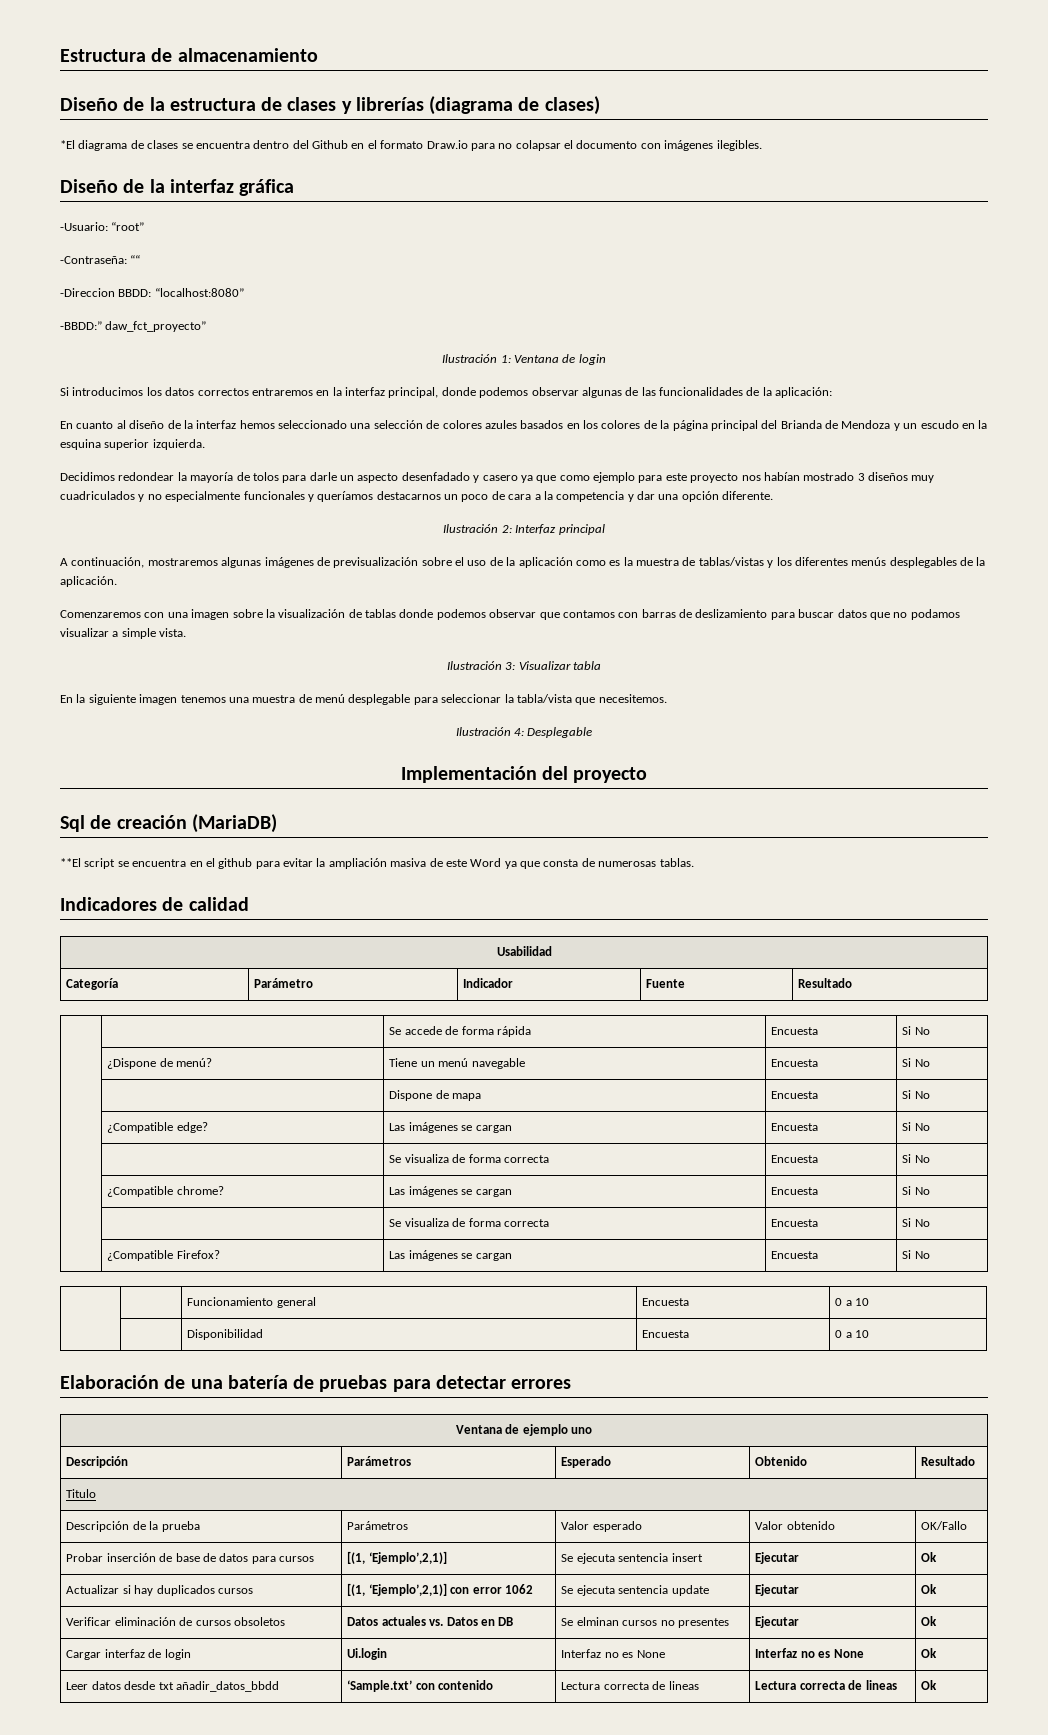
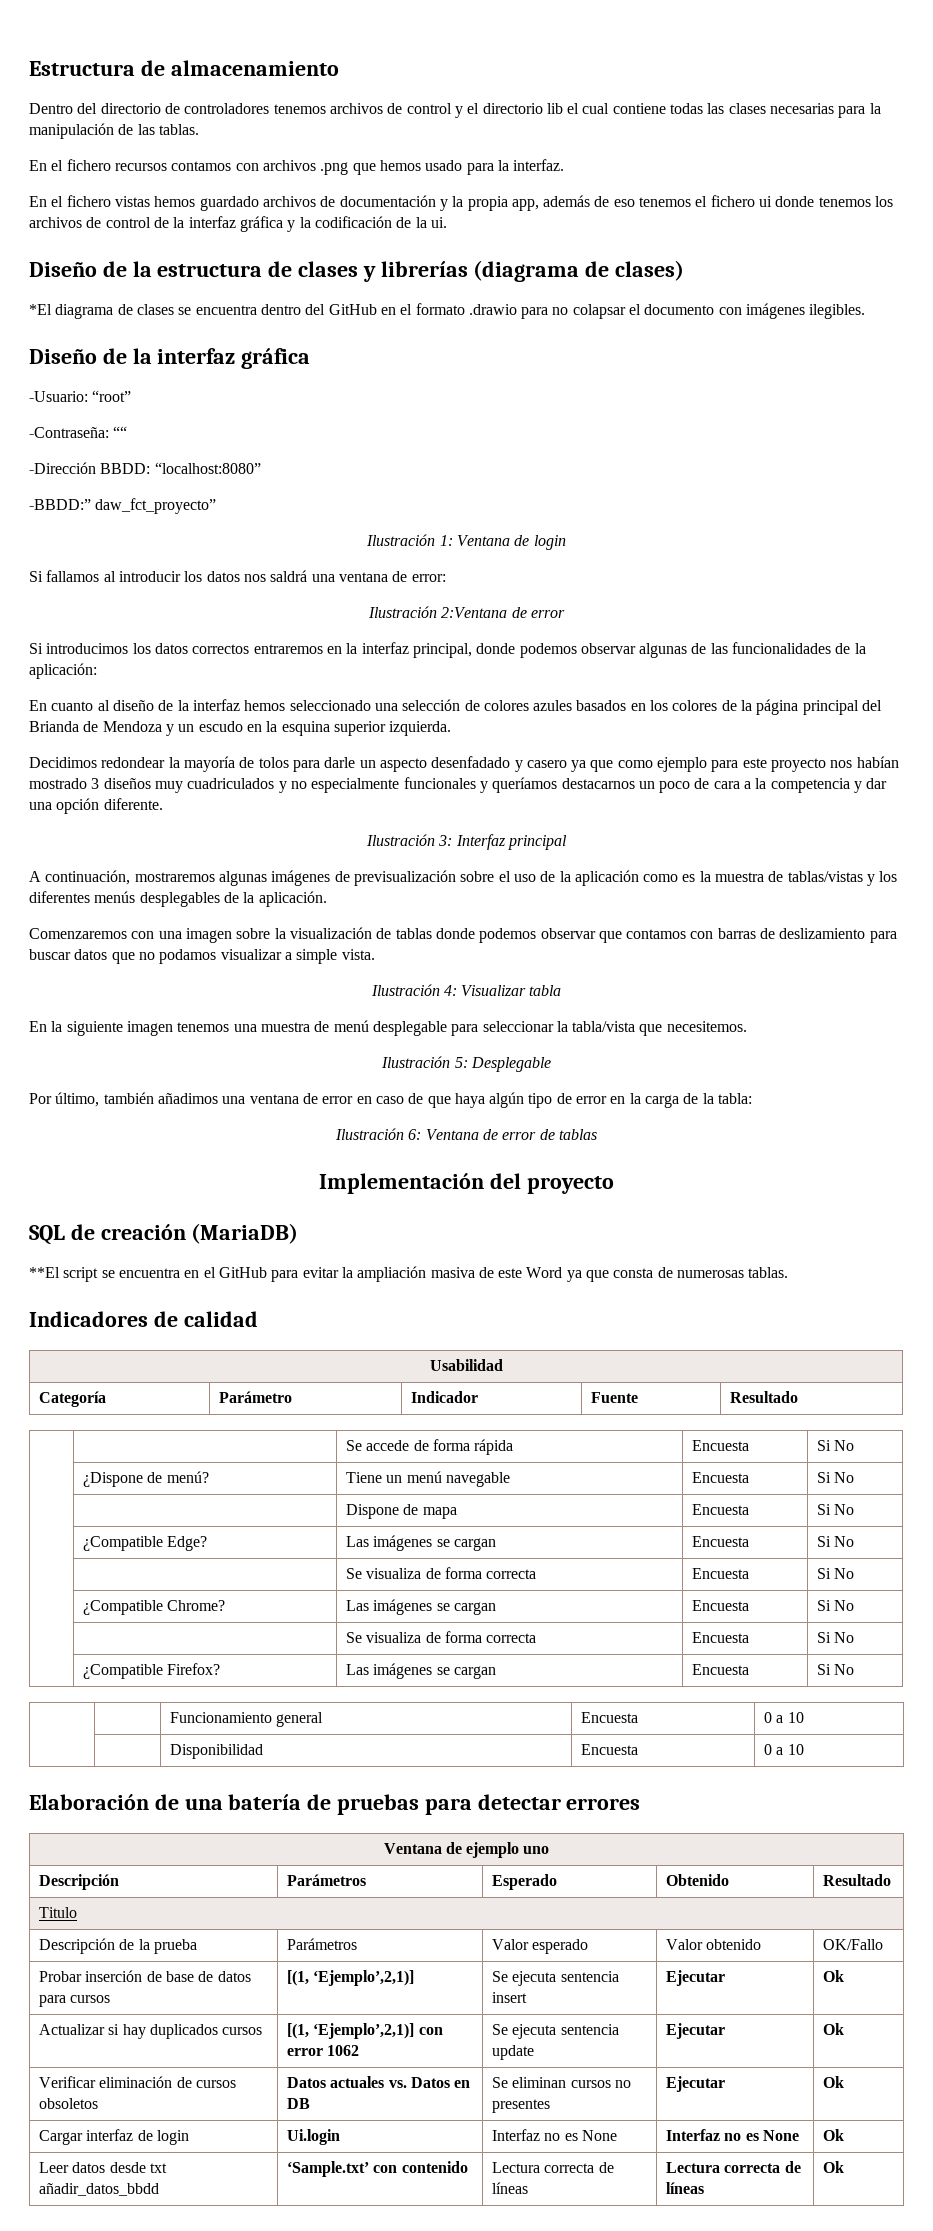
+ Dentro del directorio de controladores tenemos archivos de control y el directorio lib el cual contiene todas las clases necesarias para la manipulación de las tablas.
+ En el fichero recursos contamos con archivos .png que hemos usado para la interfaz.
+ En el fichero vistas hemos guardado archivos de documentación y la propia app, además de eso tenemos el fichero ui donde tenemos los archivos de control de la interfaz gráfica y la codificación de la ui.
- *El diagrama de clases se encuentra dentro del Github en el formato Draw.io para no colapsar el documento con imágenes ilegibles.
+ *El diagrama de clases se encuentra dentro del GitHub en el formato .drawio para no colapsar el documento con imágenes ilegibles.
- -Direccion BBDD: “localhost:8080”
+ -Dirección BBDD: “localhost:8080”
+ Si fallamos al introducir los datos nos saldrá una ventana de error:
+ Ilustración 2:Ventana de error
- Ilustración 2: Interfaz principal
+ Ilustración 3: Interfaz principal
- Ilustración 3: Visualizar tabla
+ Ilustración 4: Visualizar tabla
- Ilustración 4: Desplegable
+ Ilustración 5: Desplegable
+ Por último, también añadimos una ventana de error en caso de que haya algún tipo de error en la carga de la tabla:
+ Ilustración 6: Ventana de error de tablas
- Sql de creación (MariaDB)
+ SQL de creación (MariaDB)
- **El script se encuentra en el github para evitar la ampliación masiva de este Word ya que consta de numerosas tablas.
+ **El script se encuentra en el GitHub para evitar la ampliación masiva de este Word ya que consta de numerosas tablas.
- | ¿Compatible edge? | Las imágenes se cargan | Encuesta | Si No
+ | ¿Compatible Edge? | Las imágenes se cargan | Encuesta | Si No
- | ¿Compatible chrome? | Las imágenes se cargan | Encuesta | Si No
+ | ¿Compatible Chrome? | Las imágenes se cargan | Encuesta | Si No
- Verificar eliminación de cursos obsoletos | Datos actuales vs. Datos en DB | Se elminan cursos no presentes | Ejecutar | Ok
+ Verificar eliminación de cursos obsoletos | Datos actuales vs. Datos en DB | Se eliminan cursos no presentes | Ejecutar | Ok
- Leer datos desde txt añadir_datos_bbdd | ‘Sample.txt’ con contenido | Lectura correcta de lineas | Lectura correcta de lineas | Ok
+ Leer datos desde txt añadir_datos_bbdd | ‘Sample.txt’ con contenido | Lectura correcta de líneas | Lectura correcta de líneas | Ok

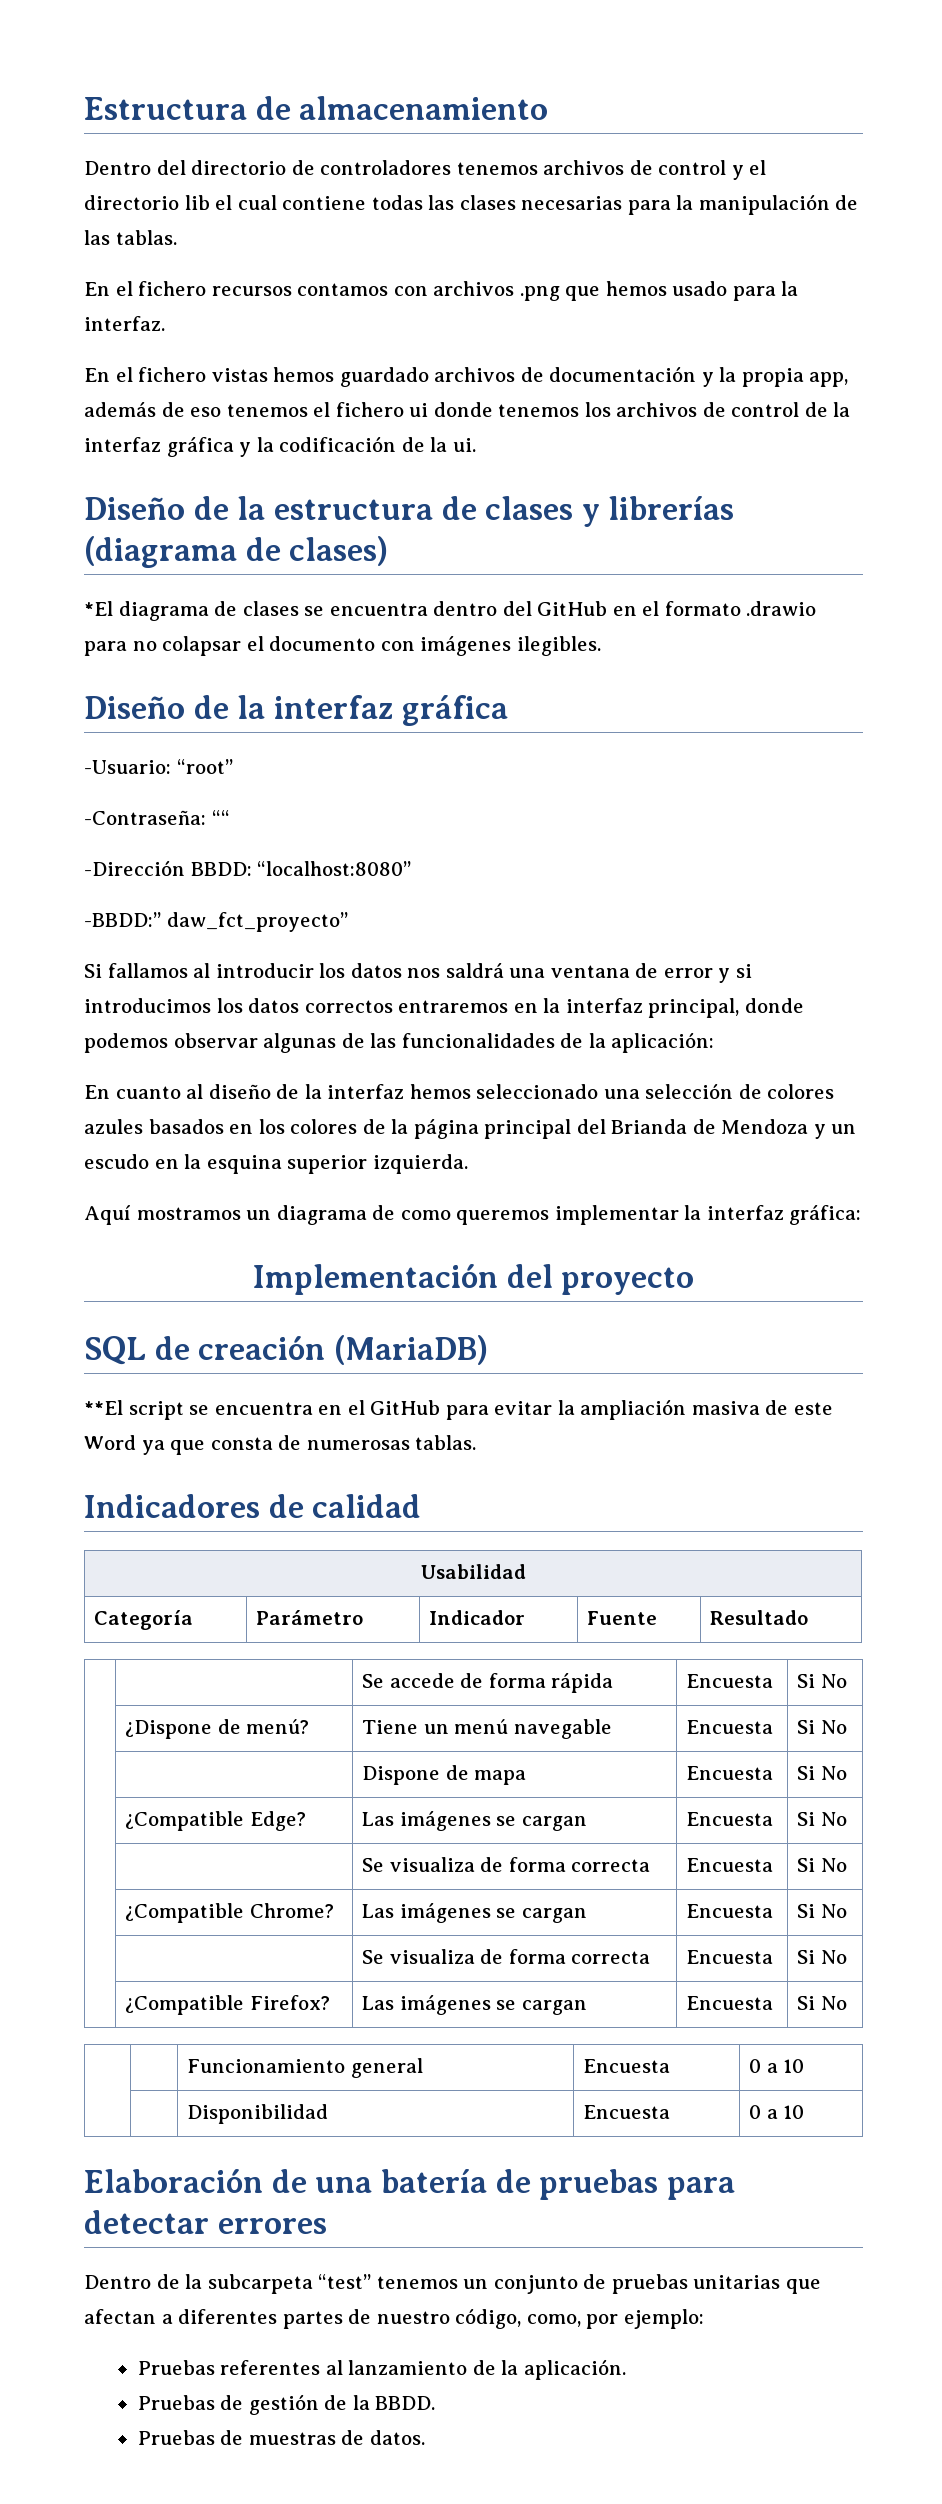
- Ilustración 1: Ventana de login
- Si fallamos al introducir los datos nos saldrá una ventana de error:
- Ilustración 2:Ventana de error
- Si introducimos los datos correctos entraremos en la interfaz principal, donde podemos observar algunas de las funcionalidades de la aplicación:
+ Si fallamos al introducir los datos nos saldrá una ventana de error y si introducimos los datos correctos entraremos en la interfaz principal, donde podemos observar algunas de las funcionalidades de la aplicación:
- Decidimos redondear la mayoría de tolos para darle un aspecto desenfadado y casero ya que como ejemplo para este proyecto nos habían mostrado 3 diseños muy cuadriculados y no especialmente funcionales y queríamos destacarnos un poco de cara a la competencia y dar una opción diferente.
- Ilustración 3: Interfaz principal
- A continuación, mostraremos algunas imágenes de previsualización sobre el uso de la aplicación como es la muestra de tablas/vistas y los diferentes menús desplegables de la aplicación.
- Comenzaremos con una imagen sobre la visualización de tablas donde podemos observar que contamos con barras de deslizamiento para buscar datos que no podamos visualizar a simple vista.
- Ilustración 4: Visualizar tabla
- En la siguiente imagen tenemos una muestra de menú desplegable para seleccionar la tabla/vista que necesitemos.
- Ilustración 5: Desplegable
- Por último, también añadimos una ventana de error en caso de que haya algún tipo de error en la carga de la tabla:
- Ilustración 6: Ventana de error de tablas
+ Aquí mostramos un diagrama de como queremos implementar la interfaz gráfica:
- Ventana de ejemplo uno
- Descripción | Parámetros | Esperado | Obtenido | Resultado
- Titulo
- Descripción de la prueba | Parámetros | Valor esperado | Valor obtenido | OK/Fallo
- Probar inserción de base de datos para cursos | [(1, ‘Ejemplo’,2,1)] | Se ejecuta sentencia insert | Ejecutar | Ok
- Actualizar si hay duplicados cursos | [(1, ‘Ejemplo’,2,1)] con error 1062 | Se ejecuta sentencia update | Ejecutar | Ok
- Verificar eliminación de cursos obsoletos | Datos actuales vs. Datos en DB | Se eliminan cursos no presentes | Ejecutar | Ok
- Cargar interfaz de login | Ui.login | Interfaz no es None | Interfaz no es None | Ok
- Leer datos desde txt añadir_datos_bbdd | ‘Sample.txt’ con contenido | Lectura correcta de líneas | Lectura correcta de líneas | Ok
+ Dentro de la subcarpeta “test” tenemos un conjunto de pruebas unitarias que afectan a diferentes partes de nuestro código, como, por ejemplo:
+ Pruebas referentes al lanzamiento de la aplicación.
+ Pruebas de gestión de la BBDD.
+ Pruebas de muestras de datos.

